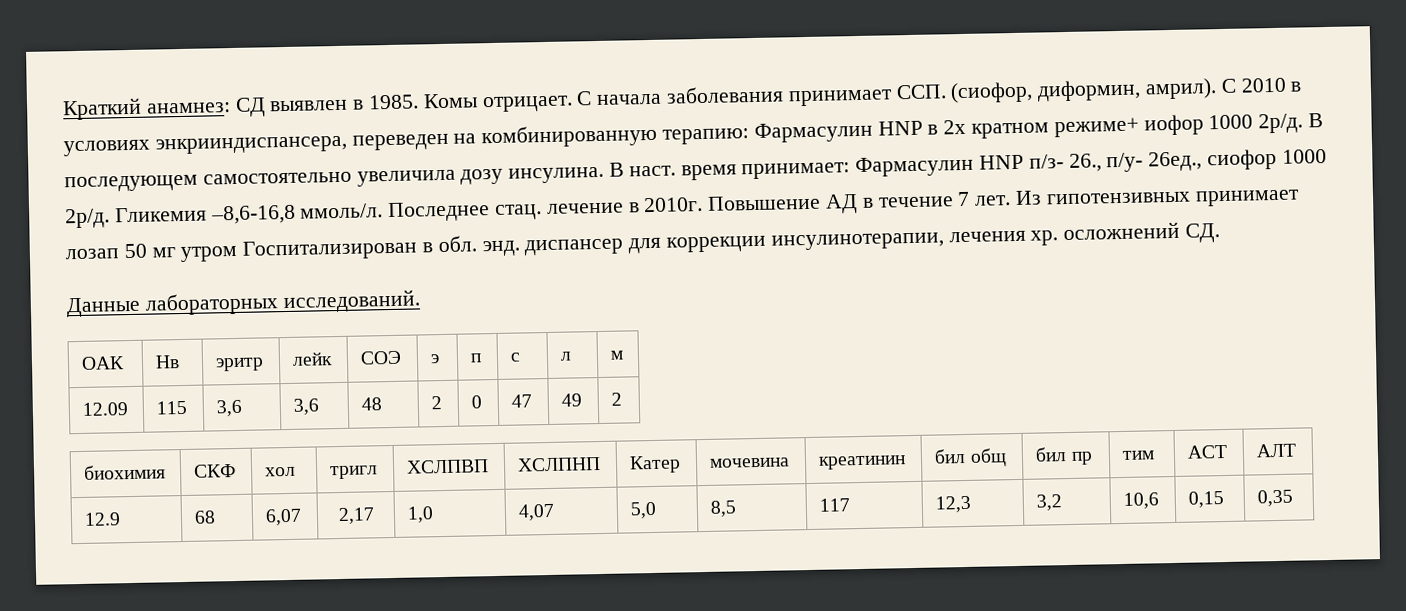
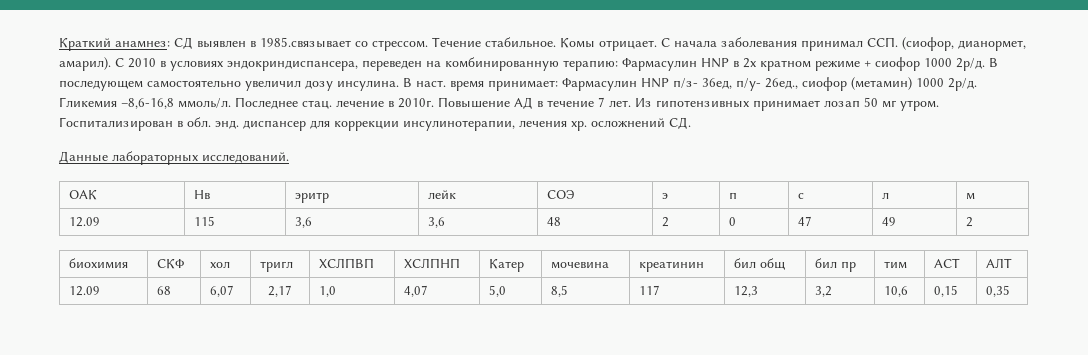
- Краткий анамнез: СД выявлен в 1985.
+ Краткий анамнез: СД выявлен в 1985.связывает со стрессом. Течение стабильное.
- С начала заболевания принимает ССП. (сиофор, диформин, амрил).
+ С начала заболевания принимал ССП. (сиофор, дианормет, амарил).
- С 2010 в условиях энкрииндиспансера, переведен на комбинированную терапию: Фармасулин НNP в 2х кратном режиме+ иофор 1000 2р/д.
+ С 2010 в условиях эндокриндиспансера, переведен на комбинированную терапию: Фармасулин НNP в 2х кратном режиме + сиофор 1000 2р/д.
- В последующем самостоятельно увеличила дозу инсулина.
+ В последующем самостоятельно увеличил дозу инсулина.
- В наст. время принимает: Фармасулин НNP п/з- 26., п/у- 26ед., сиофор 1000 2р/д.
+ В наст. время принимает: Фармасулин НNP п/з- 36ед, п/у- 26ед., сиофор (метамин) 1000 2р/д.
- Из гипотензивных принимает лозап 50 мг утром Госпитализирован в обл. энд. диспансер для коррекции инсулинотерапии, лечения хр. осложнений СД.
+ Из гипотензивных принимает лозап 50 мг утром. Госпитализирован в обл. энд. диспансер для коррекции инсулинотерапии, лечения хр. осложнений СД.
- 12.9 | 68 | 6,07 | 2,17 | 1,0 | 4,07 | 5,0 | 8,5 | 117 | 12,3 | 3,2 | 10,6 | 0,15 | 0,35
+ 12.09 | 68 | 6,07 | 2,17 | 1,0 | 4,07 | 5,0 | 8,5 | 117 | 12,3 | 3,2 | 10,6 | 0,15 | 0,35

